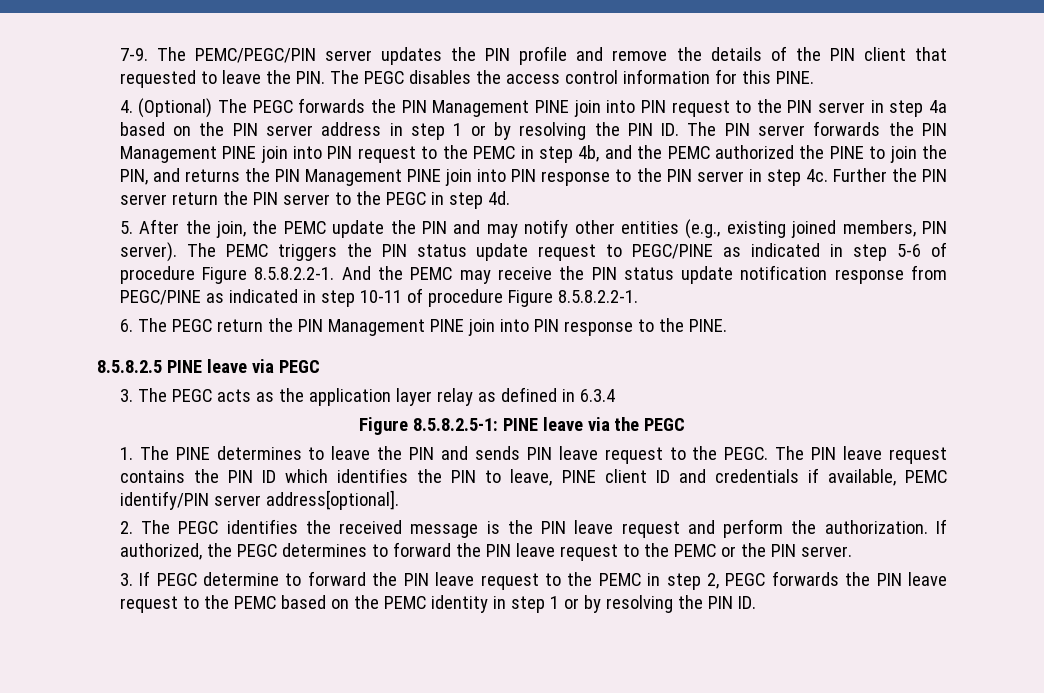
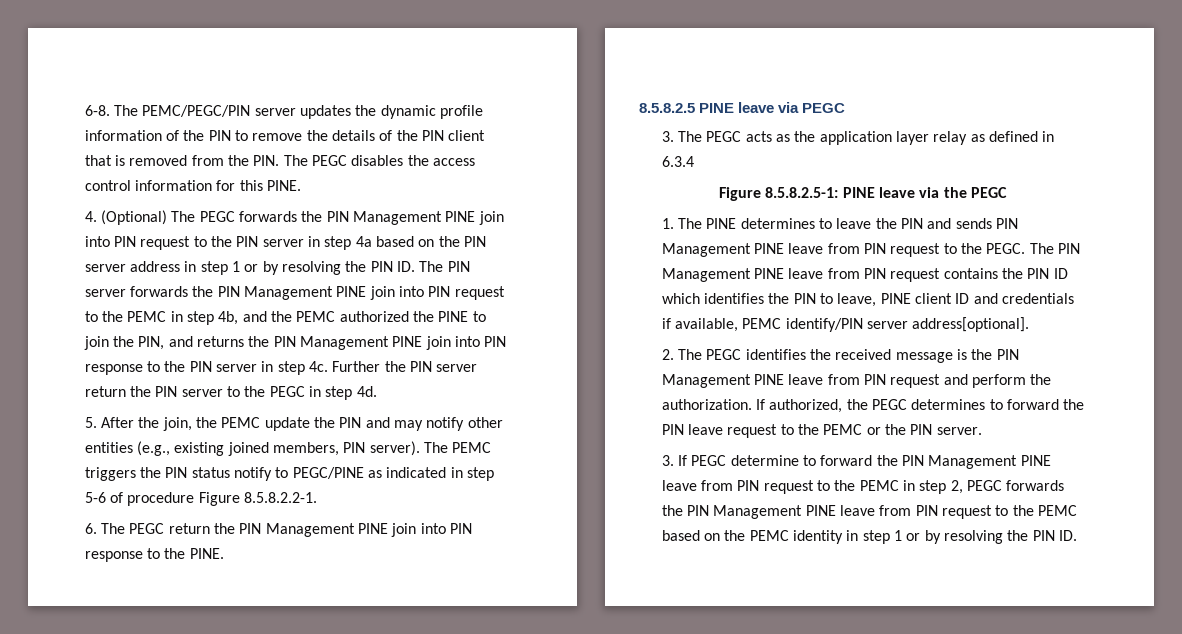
- 7-9.
+ 6-8.
- The PEMC/PEGC/PIN server updates the PIN profile and remove the details of the PIN client that requested to leave the PIN. The PEGC disables the access control information for this PINE.
+ The PEMC/PEGC/PIN server updates the dynamic profile information of the PIN to remove the details of the PIN client that is removed from the PIN. The PEGC disables the access control information for this PINE.
- The PEMC triggers the PIN status update request to PEGC/PINE as indicated in step 5-6 of procedure Figure 8.5.8.2.2-1. And the PEMC may receive the PIN status update notification response from PEGC/PINE as indicated in step 10-11 of procedure Figure 8.5.8.2.2-1.
+ The PEMC triggers the PIN status notify to PEGC/PINE as indicated in step 5-6 of procedure Figure 8.5.8.2.2-1.
- 1. The PINE determines to leave the PIN and sends PIN leave request to the PEGC.
+ 1. The PINE determines to leave the PIN and sends PIN Management PINE leave from PIN request to the PEGC.
- The PIN leave request contains the PIN ID which identifies the PIN to leave, PINE client ID and credentials if available, PEMC identify/PIN server address[optional].
+ The PIN Management PINE leave from PIN request contains the PIN ID which identifies the PIN to leave, PINE client ID and credentials if available, PEMC identify/PIN server address[optional].
- 2. The PEGC identifies the received message is the PIN leave request and perform the authorization.
+ 2. The PEGC identifies the received message is the PIN Management PINE leave from PIN request and perform the authorization.
- 3. If PEGC determine to forward the PIN leave request to the PEMC in step 2, PEGC forwards the PIN leave request to the PEMC based on the PEMC identity in step 1 or by resolving the PIN ID.
+ 3. If PEGC determine to forward the PIN Management PINE leave from PIN request to the PEMC in step 2, PEGC forwards the PIN Management PINE leave from PIN request to the PEMC based on the PEMC identity in step 1 or by resolving the PIN ID.

